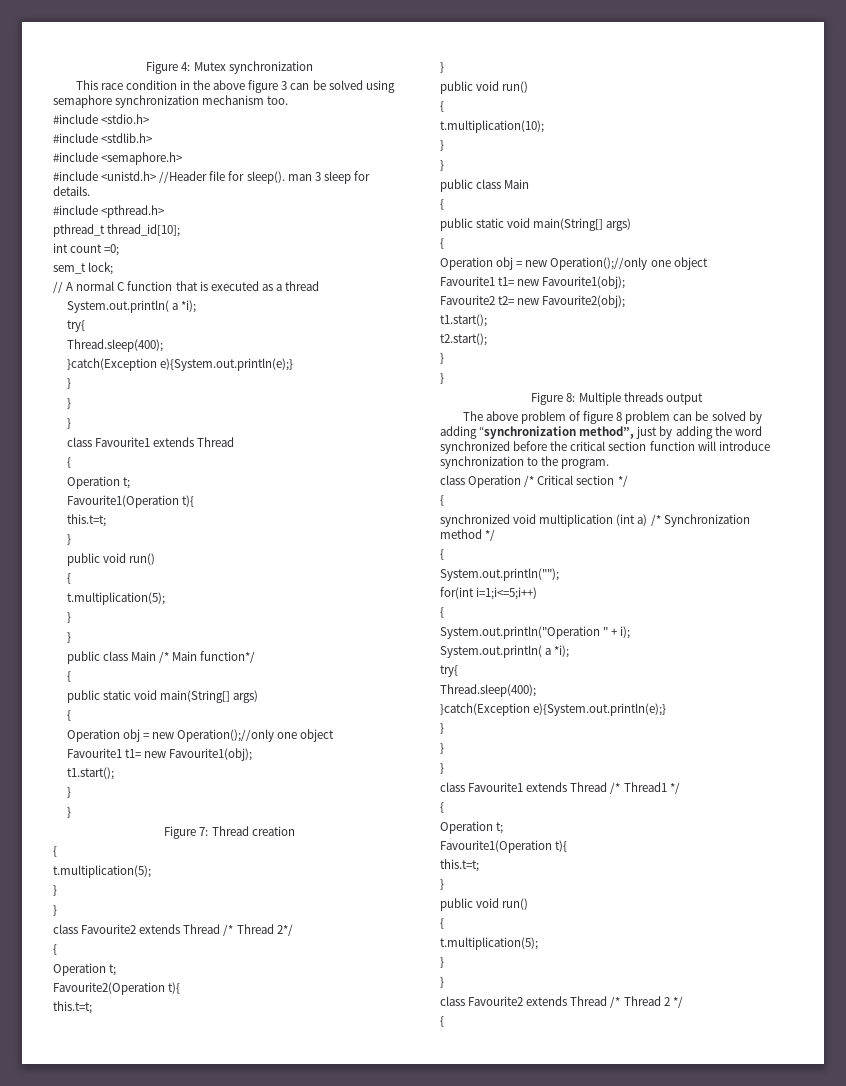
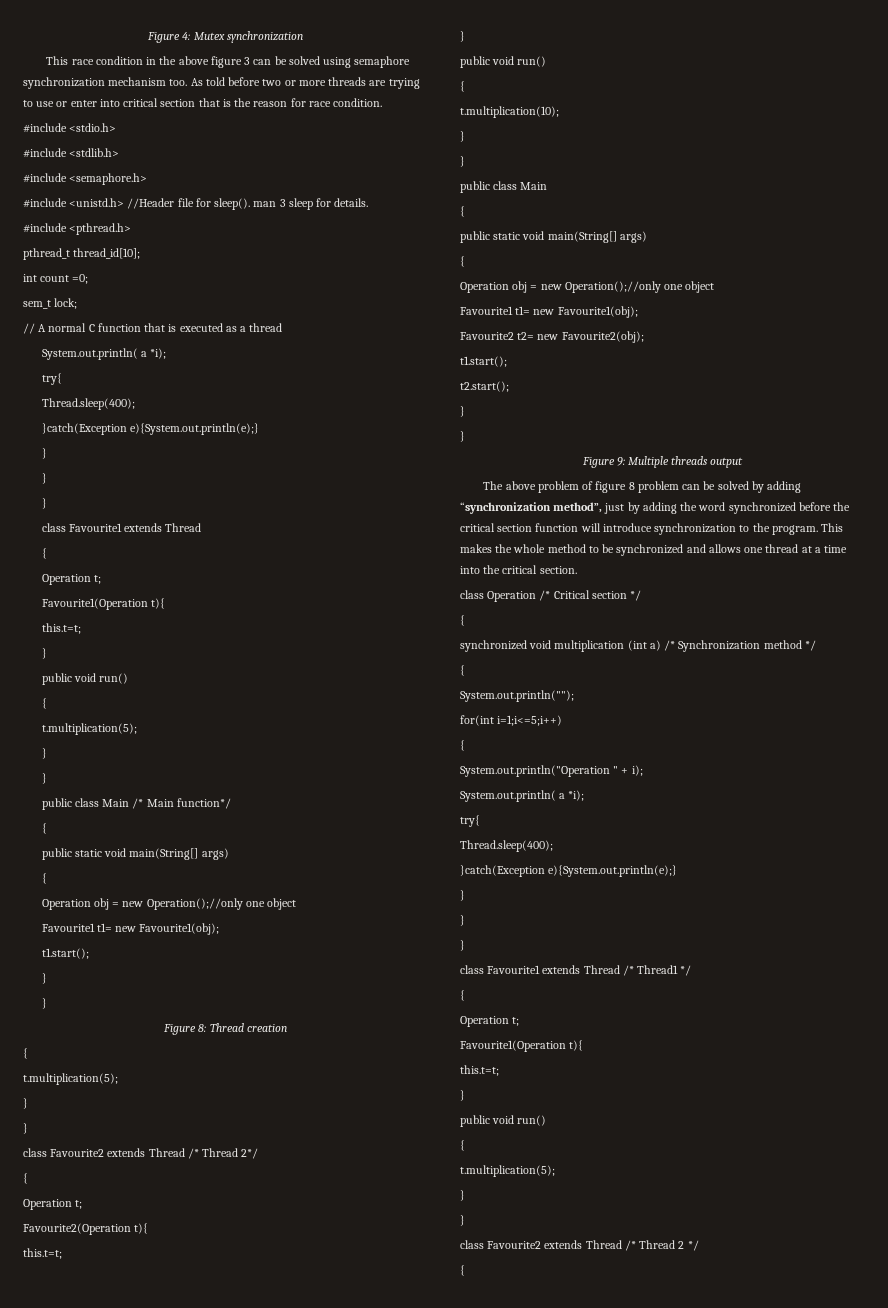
+ As told before two or more threads are trying to use or enter into critical section that is the reason for race condition.
- Figure 7: Thread creation
+ Figure 8: Thread creation
- Figure 8: Multiple threads output
+ Figure 9: Multiple threads output
+ This makes the whole method to be synchronized and allows one thread at a time into the critical section.

